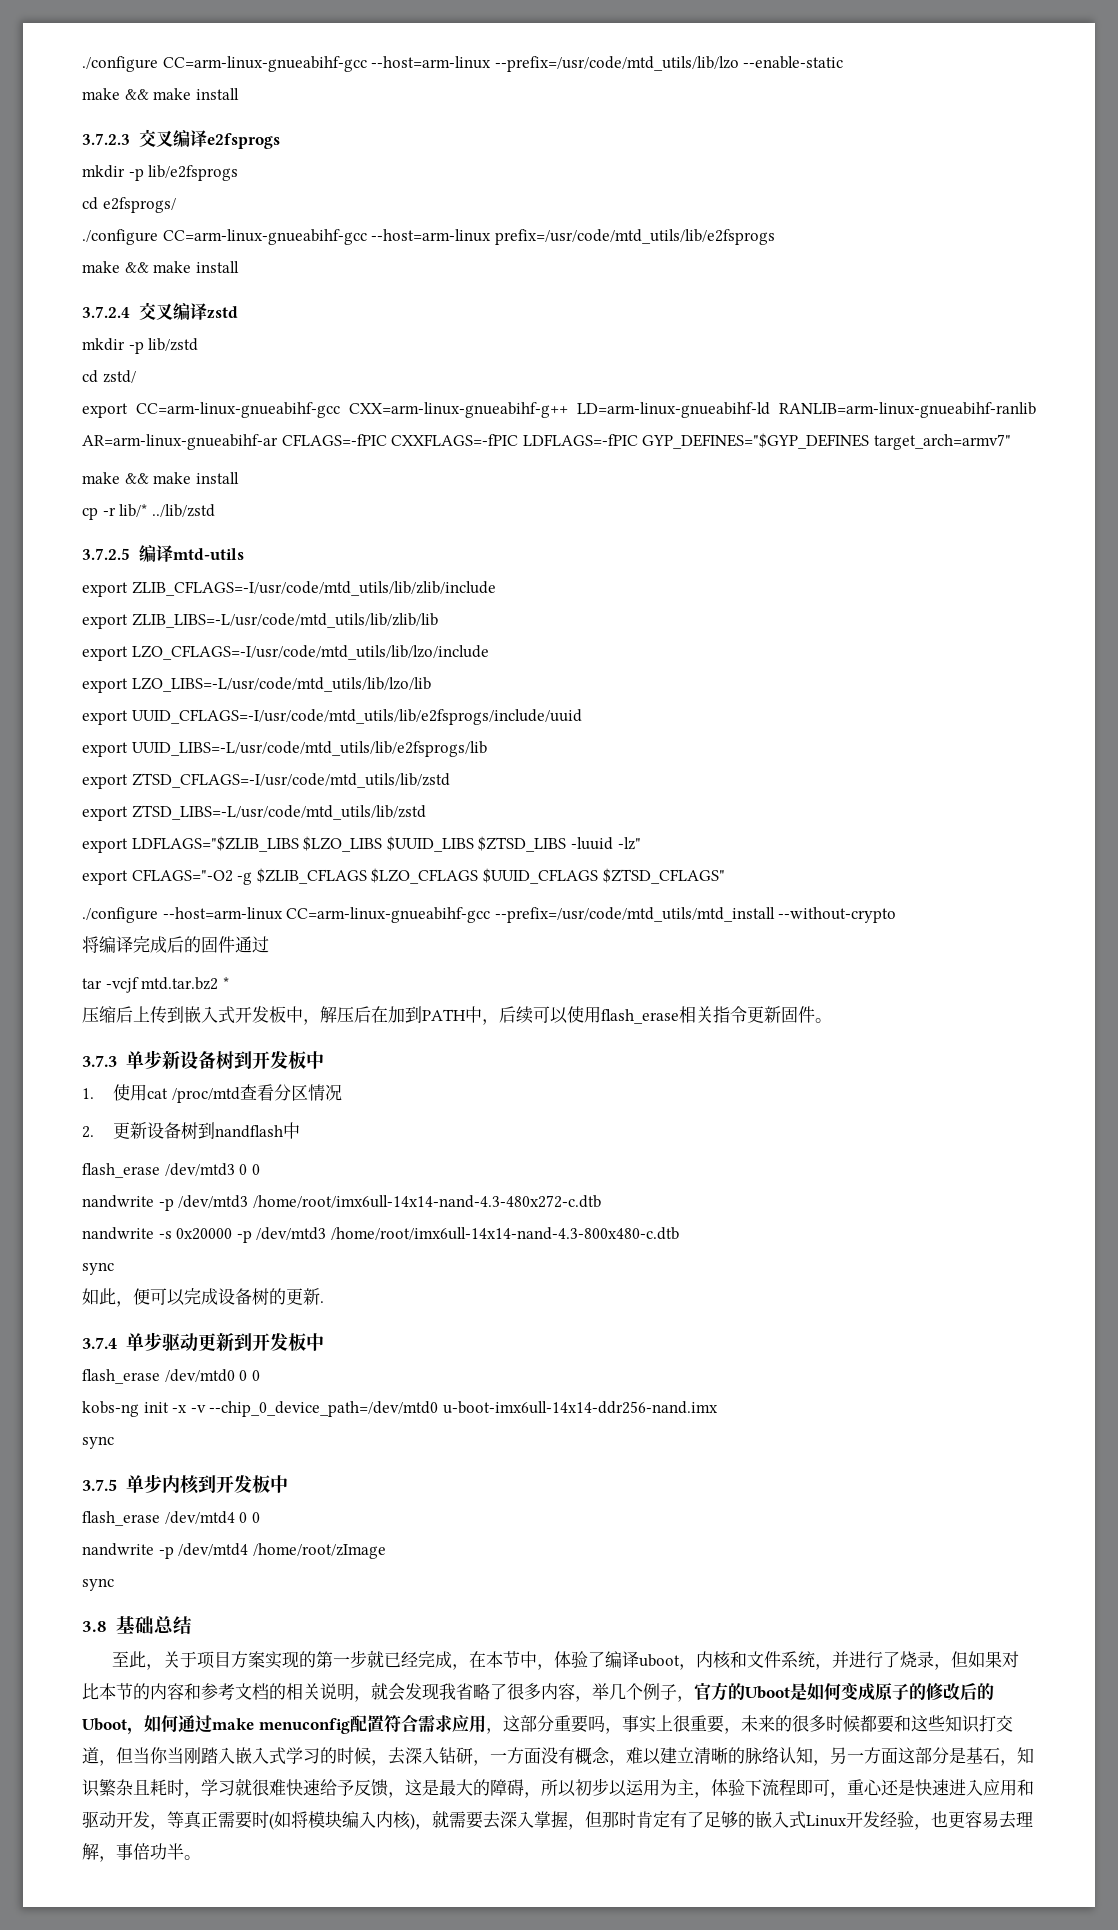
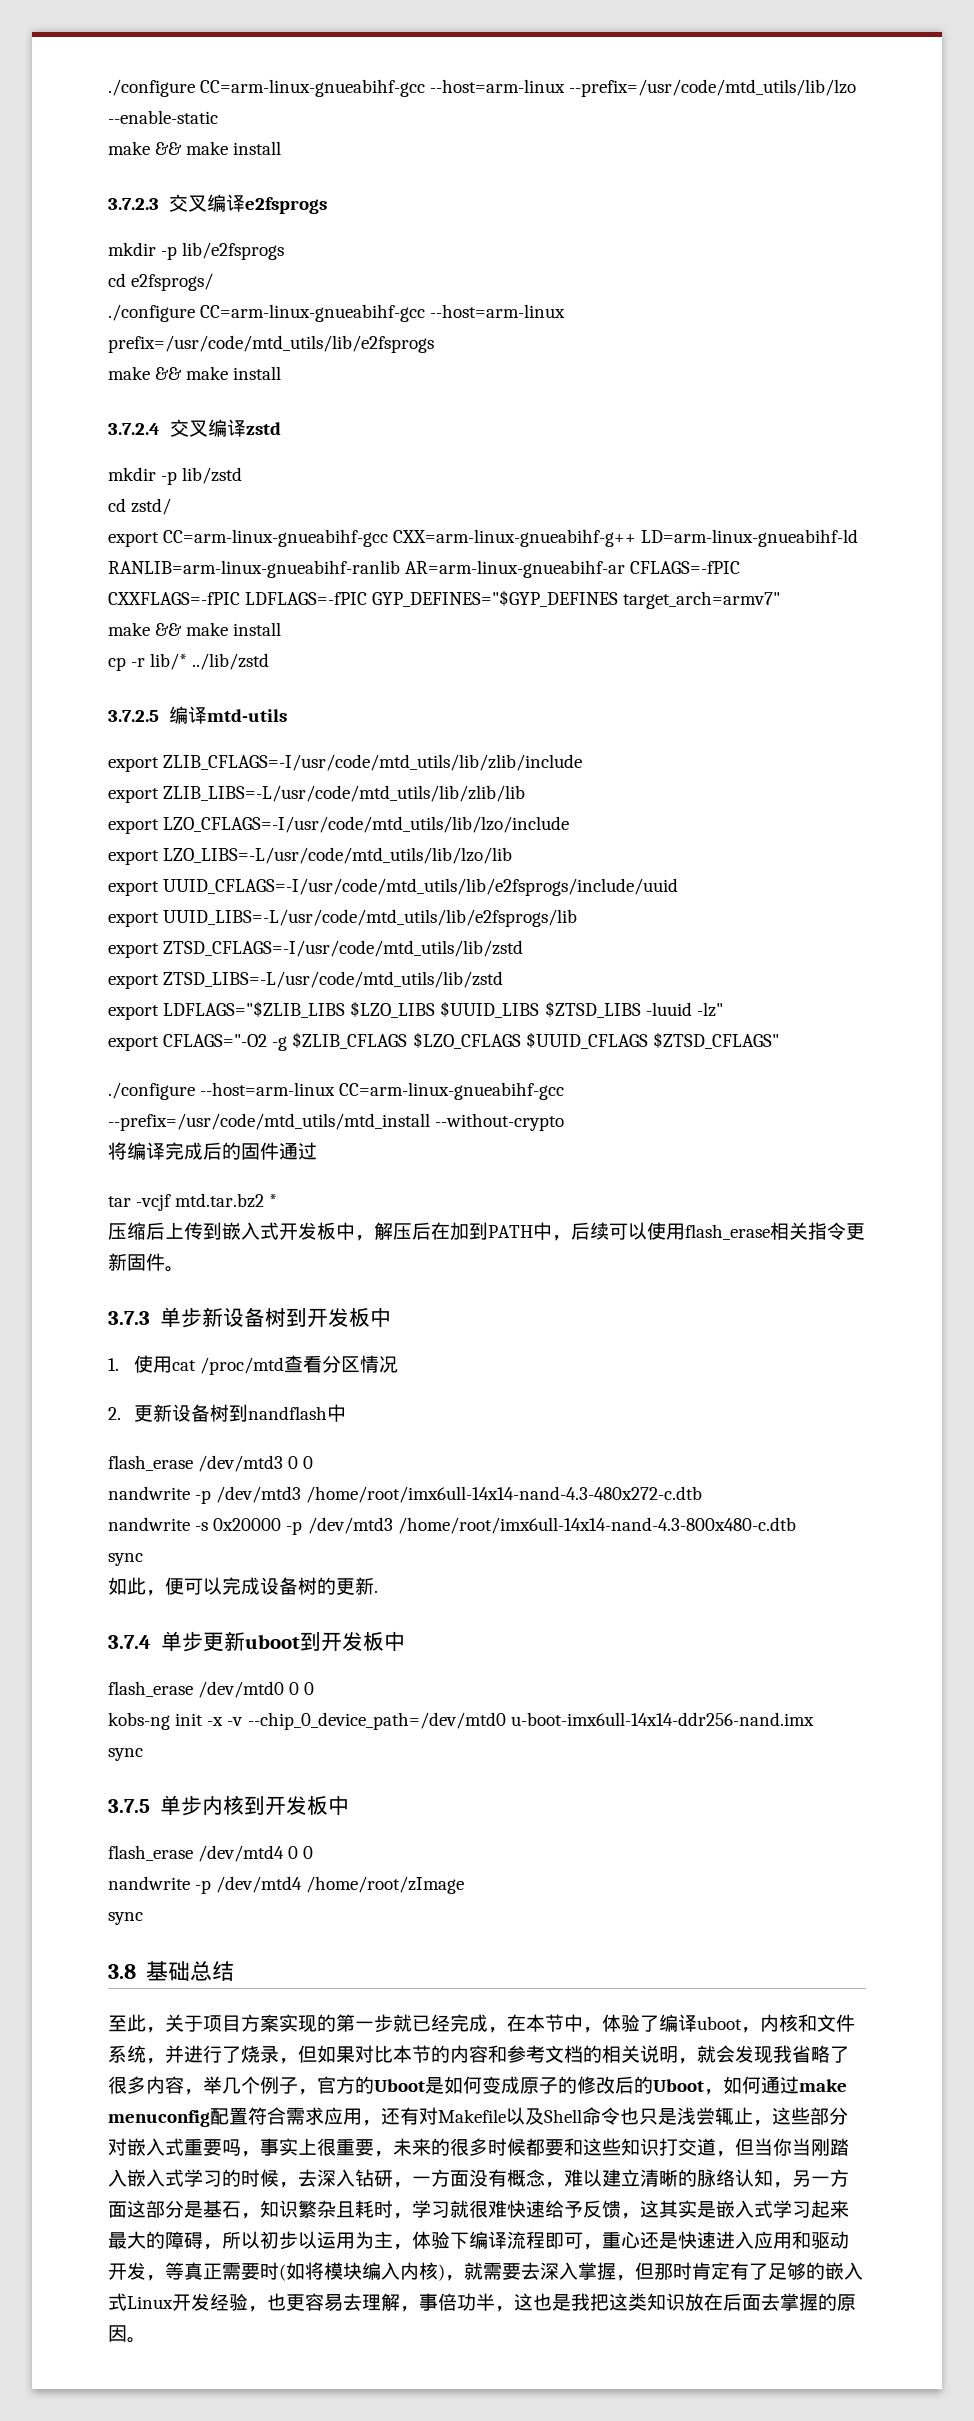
- 3.7.4单步驱动更新到开发板中
+ 3.7.4单步更新uboot到开发板中
- 至此，关于项目方案实现的第一步就已经完成，在本节中，体验了编译uboot，内核和文件系统，并进行了烧录，但如果对比本节的内容和参考文档的相关说明，就会发现我省略了很多内容，举几个例子，官方的Uboot是如何变成原子的修改后的Uboot，如何通过make menuconfig配置符合需求应用，这部分重要吗，事实上很重要，未来的很多时候都要和这些知识打交道，但当你当刚踏入嵌入式学习的时候，去深入钻研，一方面没有概念，难以建立清晰的脉络认知，另一方面这部分是基石，知识繁杂且耗时，学习就很难快速给予反馈，这是最大的障碍，所以初步以运用为主，体验下流程即可，重心还是快速进入应用和驱动开发，等真正需要时(如将模块编入内核)，就需要去深入掌握，但那时肯定有了足够的嵌入式Linux开发经验，也更容易去理解，事倍功半。
+ 至此，关于项目方案实现的第一步就已经完成，在本节中，体验了编译uboot，内核和文件系统，并进行了烧录，但如果对比本节的内容和参考文档的相关说明，就会发现我省略了很多内容，举几个例子，官方的Uboot是如何变成原子的修改后的Uboot，如何通过make menuconfig配置符合需求应用，还有对Makefile以及Shell命令也只是浅尝辄止，这些部分对嵌入式重要吗，事实上很重要，未来的很多时候都要和这些知识打交道，但当你当刚踏入嵌入式学习的时候，去深入钻研，一方面没有概念，难以建立清晰的脉络认知，另一方面这部分是基石，知识繁杂且耗时，学习就很难快速给予反馈，这其实是嵌入式学习起来最大的障碍，所以初步以运用为主，体验下编译流程即可，重心还是快速进入应用和驱动开发，等真正需要时(如将模块编入内核)，就需要去深入掌握，但那时肯定有了足够的嵌入式Linux开发经验，也更容易去理解，事倍功半，这也是我把这类知识放在后面去掌握的原因。

